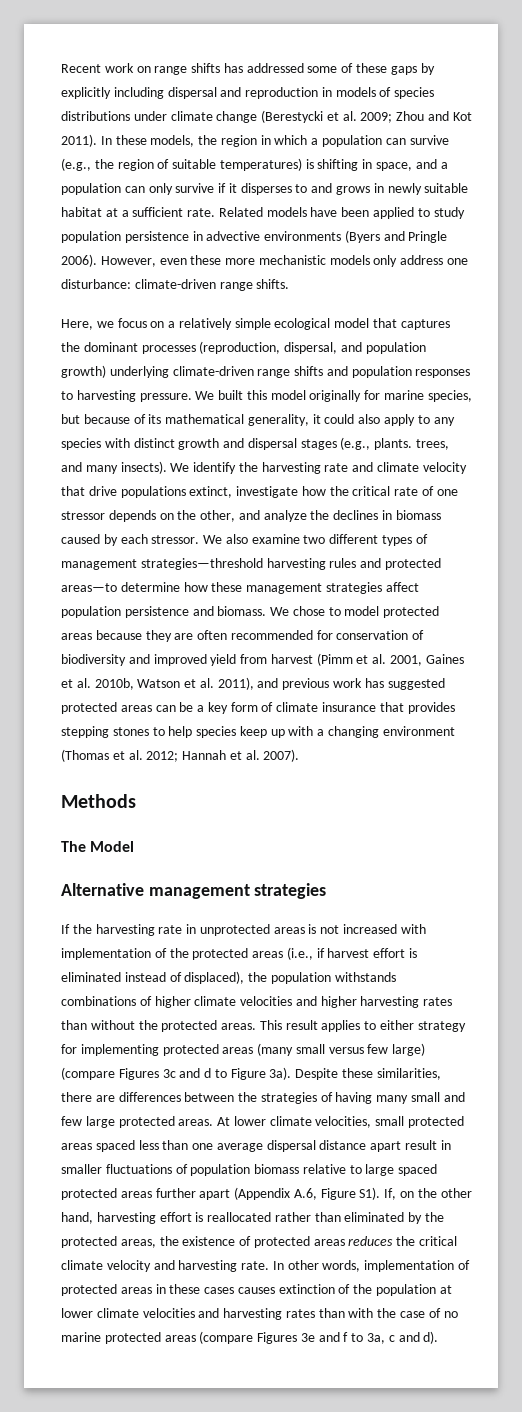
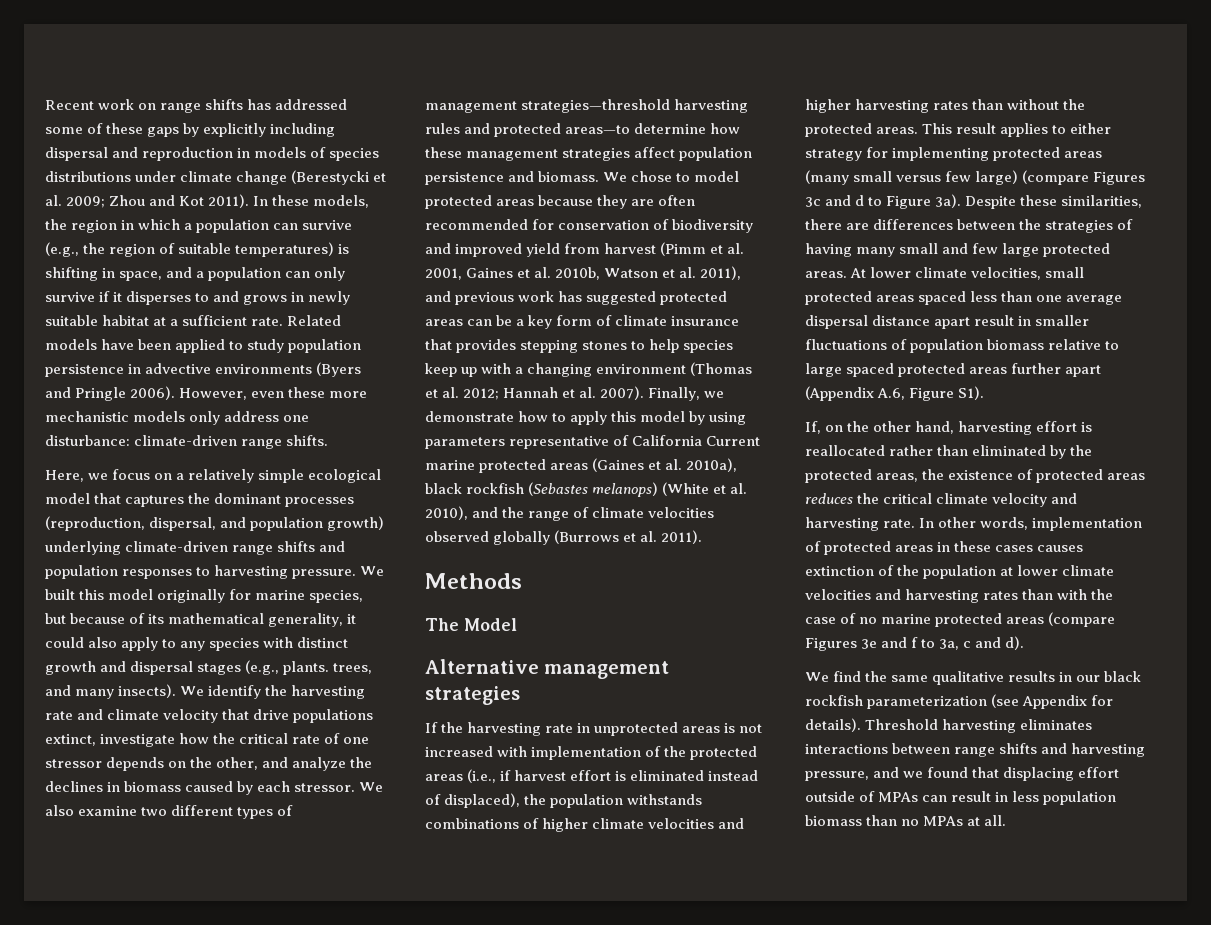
+ Finally, we demonstrate how to apply this model by using parameters representative of California Current marine protected areas (Gaines et al. 2010a), black rockfish (Sebastes melanops) (White et al. 2010), and the range of climate velocities observed globally (Burrows et al. 2011).
- At lower climate velocities, small protected areas spaced less than one average dispersal distance apart result in smaller fluctuations of population biomass relative to large spaced protected areas further apart (Appendix A.6, Figure S1). If, on the other hand, harvesting effort is reallocated rather than eliminated by the protected areas, the existence of protected areas reduces the critical climate velocity and harvesting rate.
+ At lower climate velocities, small protected areas spaced less than one average dispersal distance apart result in smaller fluctuations of population biomass relative to large spaced protected areas further apart (Appendix A.6, Figure S1).
+ If, on the other hand, harvesting effort is reallocated rather than eliminated by the protected areas, the existence of protected areas reduces the critical climate velocity and harvesting rate.
+ We find the same qualitative results in our black rockfish parameterization (see Appendix for details). Threshold harvesting eliminates interactions between range shifts and harvesting pressure, and we found that displacing effort outside of MPAs can result in less population biomass than no MPAs at all.

